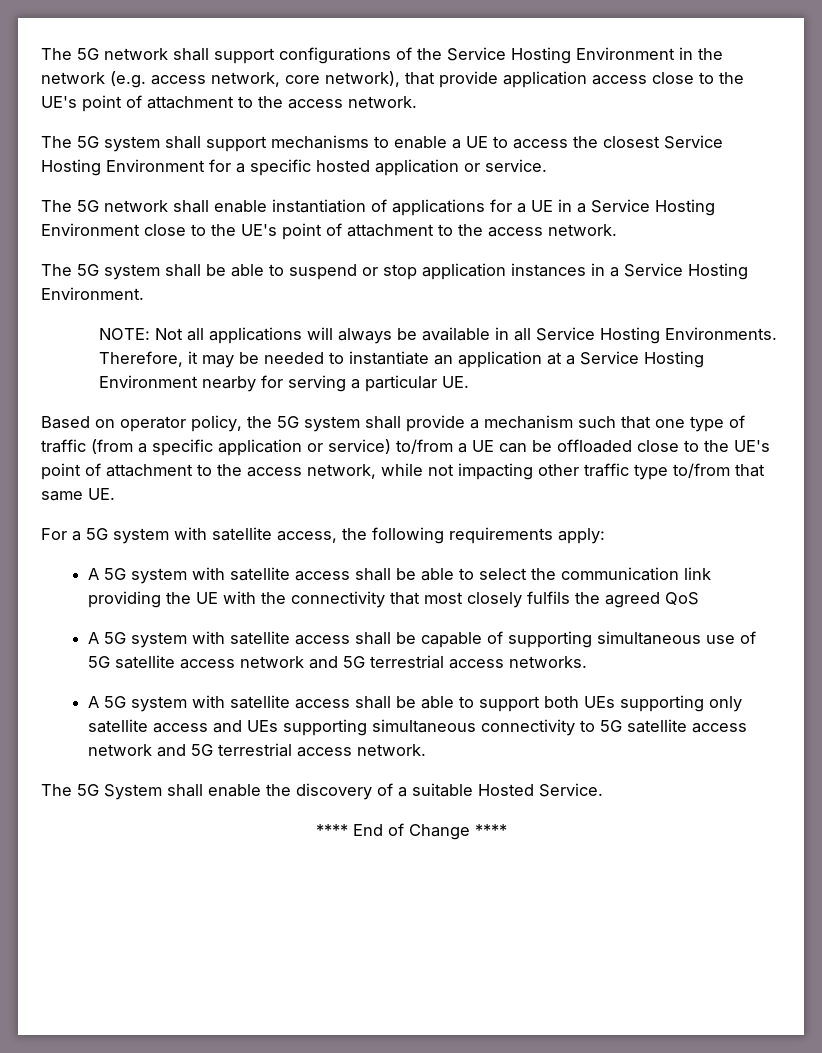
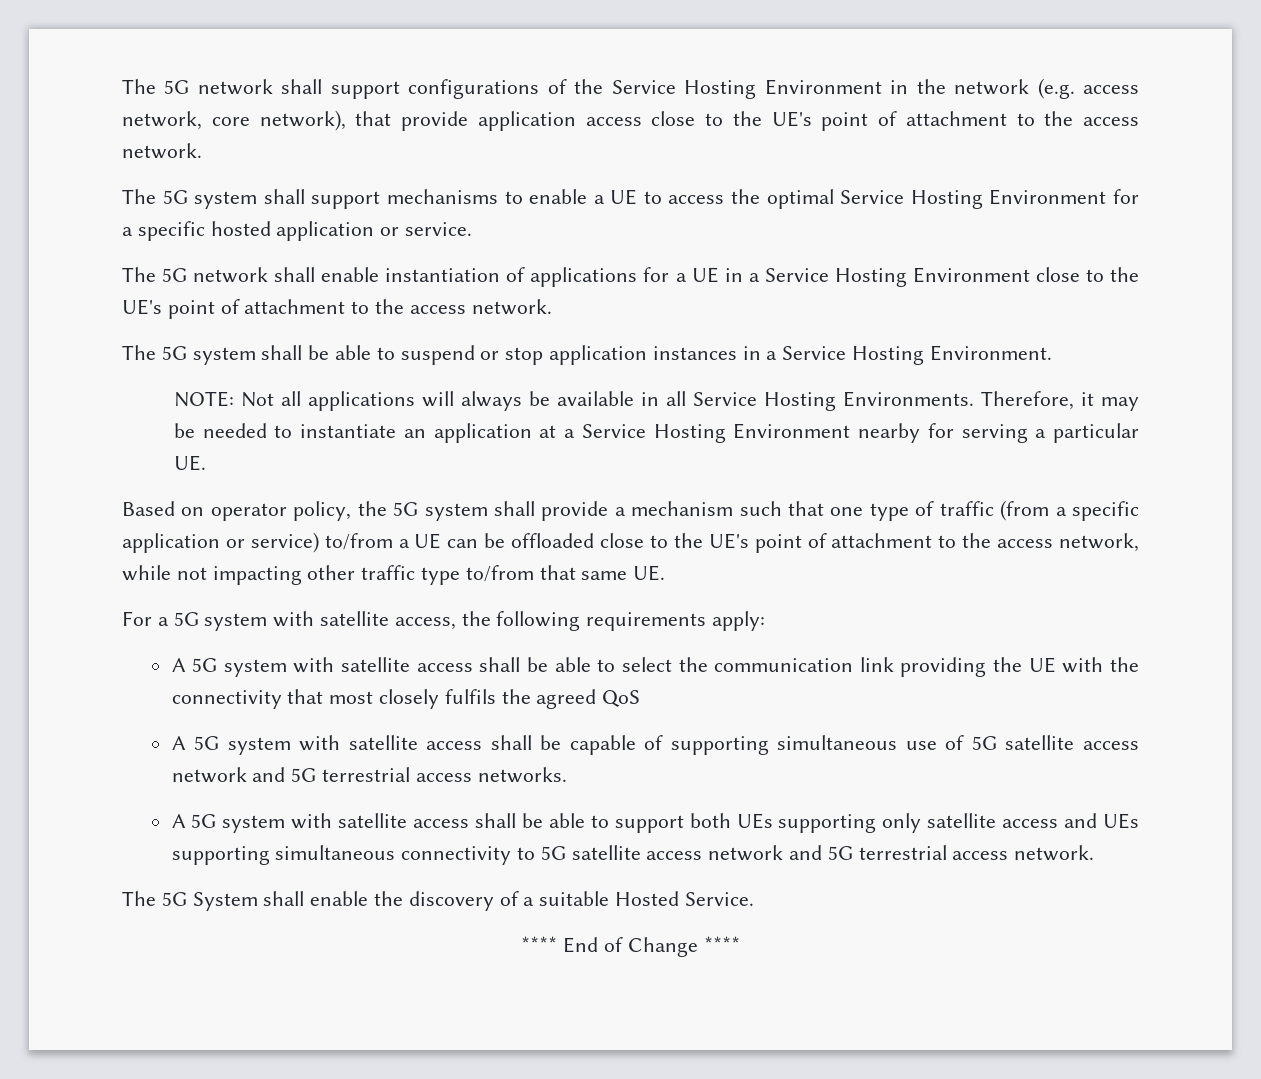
- The 5G system shall support mechanisms to enable a UE to access the closest Service Hosting Environment for a specific hosted application or service.
+ The 5G system shall support mechanisms to enable a UE to access the optimal Service Hosting Environment for a specific hosted application or service.

